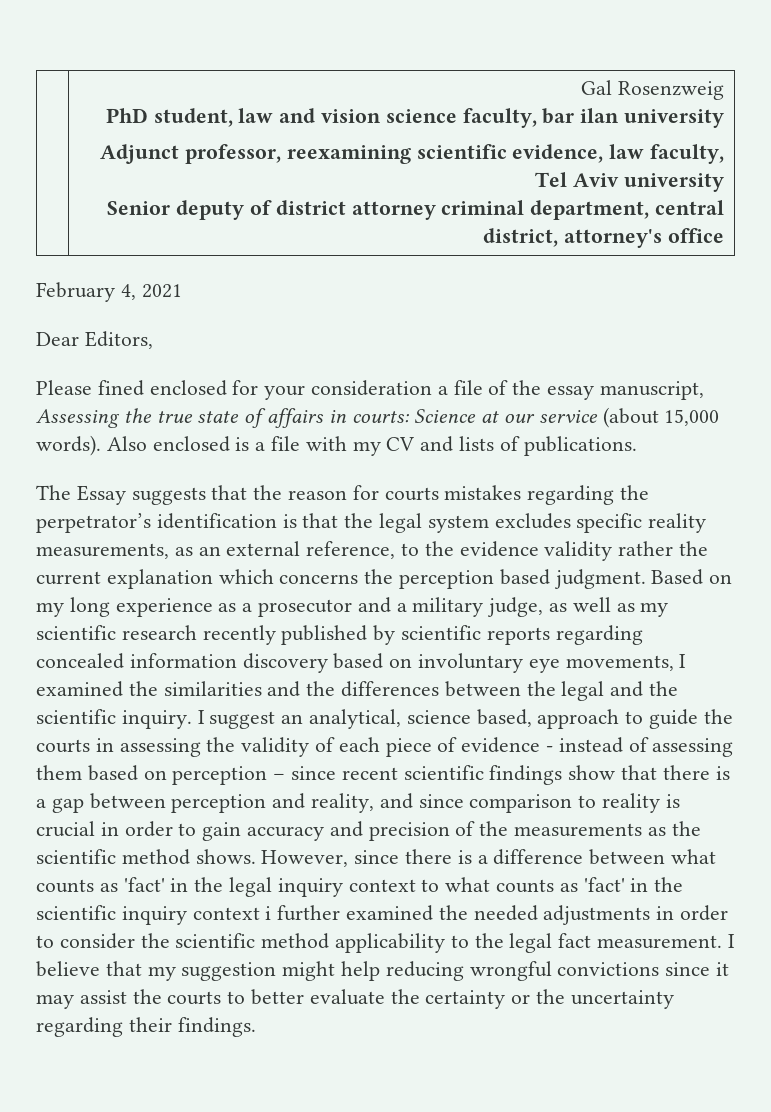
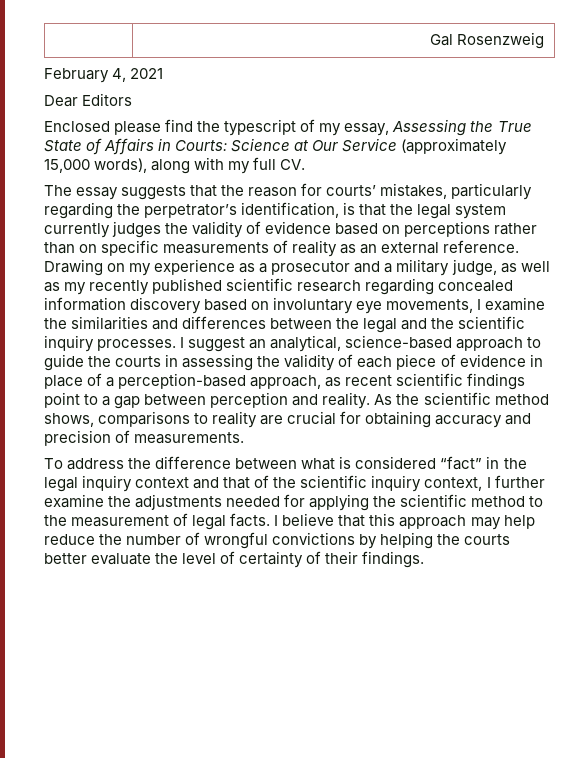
  | Gal Rosenzweig
- PhD student, law and vision science faculty, bar ilan university
- Adjunct professor, reexamining scientific evidence, law faculty, Tel Aviv university
- Senior deputy of district attorney criminal department, central district, attorney's office
  February 4, 2021
- Dear Editors,
- Please fined enclosed for your consideration a file of the essay manuscript, Assessing the true state of affairs in courts: Science at our service (about 15,000 words). Also enclosed is a file with my CV and lists of publications.
+ Dear Editors
+ Enclosed please find the typescript of my essay, Assessing the True State of Affairs in Courts: Science at Our Service (approximately 15,000 words), along with my full CV.
- The Essay suggests that the reason for courts mistakes regarding the perpetrator’s identification is that the legal system excludes specific reality measurements, as an external reference, to the evidence validity rather the current explanation which concerns the perception based judgment. Based on my long experience as a prosecutor and a military judge, as well as my scientific research recently published by scientific reports regarding concealed information discovery based on involuntary eye movements, I examined the similarities and the differences between the legal and the scientific inquiry.
+ The essay suggests that the reason for courts’ mistakes, particularly regarding the perpetrator’s identification, is that the legal system currently judges the validity of evidence based on perceptions rather than on specific measurements of reality as an external reference. Drawing on my experience as a prosecutor and a military judge, as well as my recently published scientific research regarding concealed information discovery based on involuntary eye movements, I examine the similarities and differences between the legal and the scientific inquiry processes.
- I suggest an analytical, science based, approach to guide the courts in assessing the validity of each piece of evidence - instead of assessing them based on perception – since recent scientific findings show that there is a gap between perception and reality, and since comparison to reality is crucial in order to gain accuracy and precision of the measurements as the scientific method shows. However, since there is a difference between what counts as 'fact' in the legal inquiry context to what counts as 'fact' in the scientific inquiry context i further examined the needed adjustments in order to consider the scientific method applicability to the legal fact measurement. I believe that my suggestion might help reducing wrongful convictions since it may assist the courts to better evaluate the certainty or the uncertainty regarding their findings.
+ I suggest an analytical, science-based approach to guide the courts in assessing the validity of each piece of evidence in place of a perception-based approach, as recent scientific findings point to a gap between perception and reality. As the scientific method shows, comparisons to reality are crucial for obtaining accuracy and precision of measurements.
+ To address the difference between what is considered “fact” in the legal inquiry context and that of the scientific inquiry context, I further examine the adjustments needed for applying the scientific method to the measurement of legal facts. I believe that this approach may help reduce the number of wrongful convictions by helping the courts better evaluate the level of certainty of their findings.

